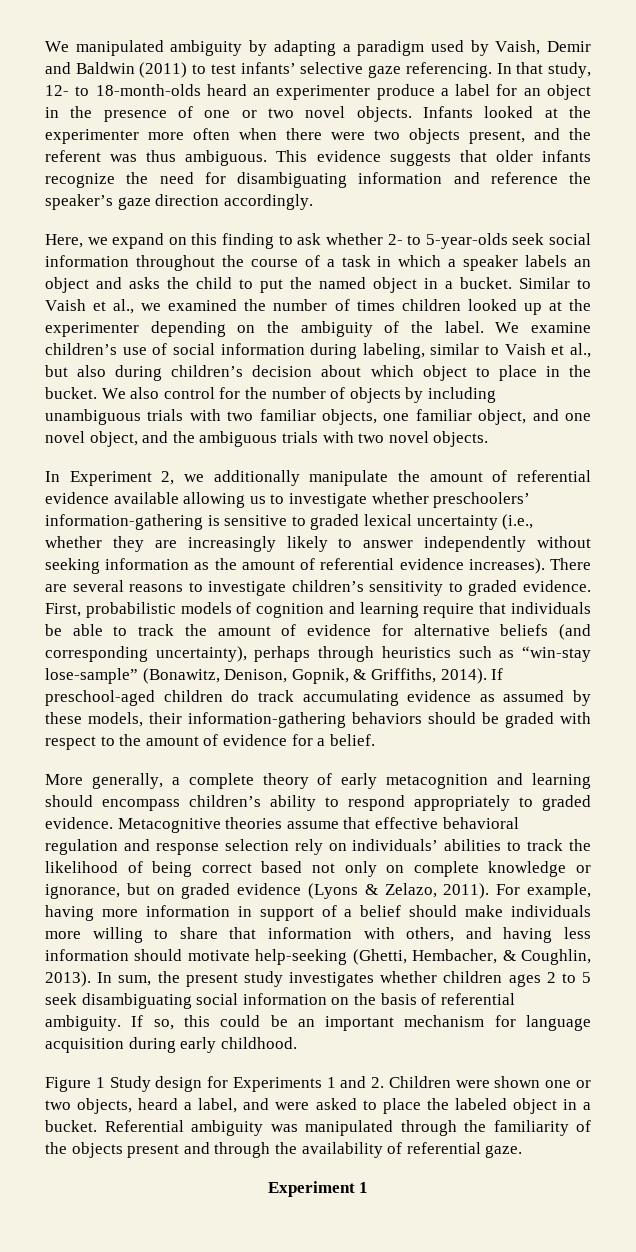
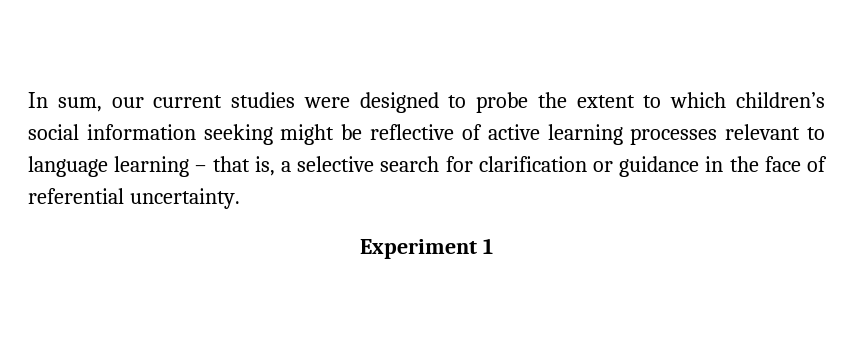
- We manipulated ambiguity by adapting a paradigm used by Vaish, Demir and Baldwin (2011) to test infants’ selective gaze referencing. In that study, 12- to 18-month-olds heard an experimenter produce a label for an object in the presence of one or two novel objects. Infants looked at the experimenter more often when there were two objects present, and the referent was thus ambiguous. This evidence suggests that older infants recognize the need for disambiguating information and reference the speaker’s gaze direction accordingly.
- Here, we expand on this finding to ask whether 2- to 5-year-olds seek social information throughout the course of a task in which a speaker labels an object and asks the child to put the named object in a bucket. Similar to Vaish et al., we examined the number of times children looked up at the experimenter depending on the ambiguity of the label. We examine children’s use of social information during labeling, similar to Vaish et al., but also during children’s decision about which object to place in the bucket. We also control for the number of objects by including unambiguous trials with two familiar objects, one familiar object, and one novel object, and the ambiguous trials with two novel objects.
- In Experiment 2, we additionally manipulate the amount of referential evidence available allowing us to investigate whether preschoolers’ information-gathering is sensitive to graded lexical uncertainty (i.e., whether they are increasingly likely to answer independently without seeking information as the amount of referential evidence increases). There are several reasons to investigate children’s sensitivity to graded evidence. First, probabilistic models of cognition and learning require that individuals be able to track the amount of evidence for alternative beliefs (and corresponding uncertainty), perhaps through heuristics such as “win-stay lose-sample” (Bonawitz, Denison, Gopnik, & Griffiths, 2014). If preschool-aged children do track accumulating evidence as assumed by these models, their information-gathering behaviors should be graded with respect to the amount of evidence for a belief.
- More generally, a complete theory of early metacognition and learning should encompass children’s ability to respond appropriately to graded evidence. Metacognitive theories assume that effective behavioral regulation and response selection rely on individuals’ abilities to track the likelihood of being correct based not only on complete knowledge or ignorance, but on graded evidence (Lyons & Zelazo, 2011). For example, having more information in support of a belief should make individuals more willing to share that information with others, and having less information should motivate help-seeking (Ghetti, Hembacher, & Coughlin, 2013). In sum, the present study investigates whether children ages 2 to 5 seek disambiguating social information on the basis of referential ambiguity. If so, this could be an important mechanism for language acquisition during early childhood.
- Figure 1 Study design for Experiments 1 and 2. Children were shown one or two objects, heard a label, and were asked to place the labeled object in a bucket. Referential ambiguity was manipulated through the familiarity of the objects present and through the availability of referential gaze.
+ In sum, our current studies were designed to probe the extent to which children’s social information seeking might be reflective of active learning processes relevant to language learning – that is, a selective search for clarification or guidance in the face of referential uncertainty.

